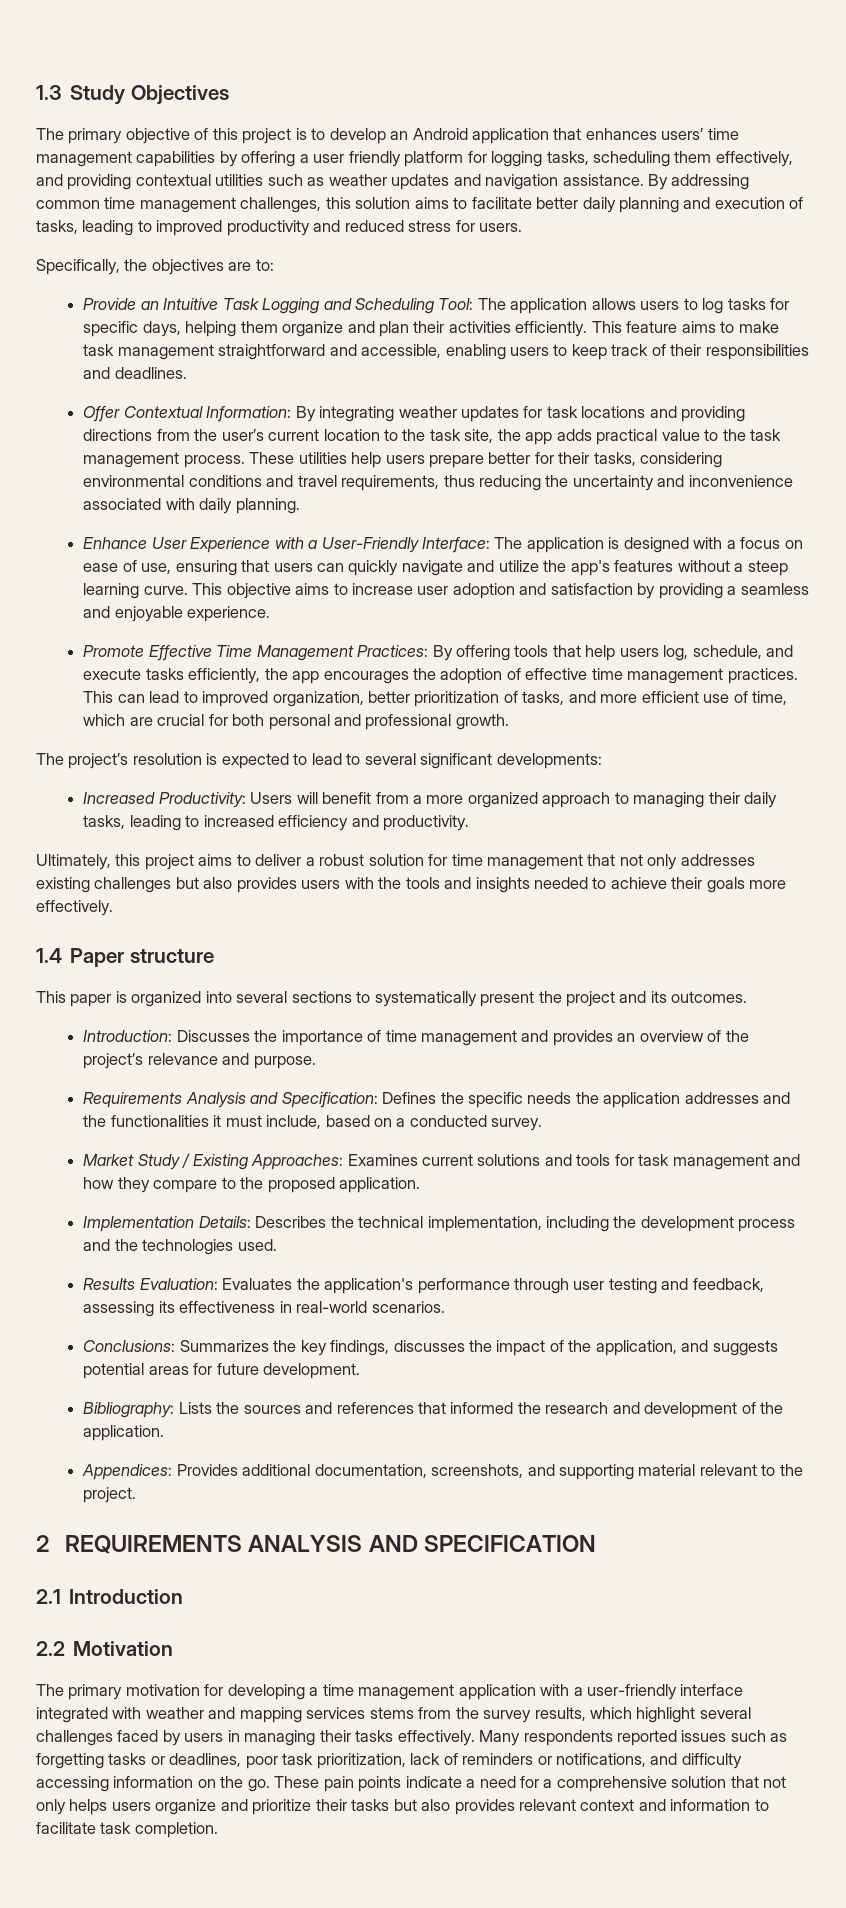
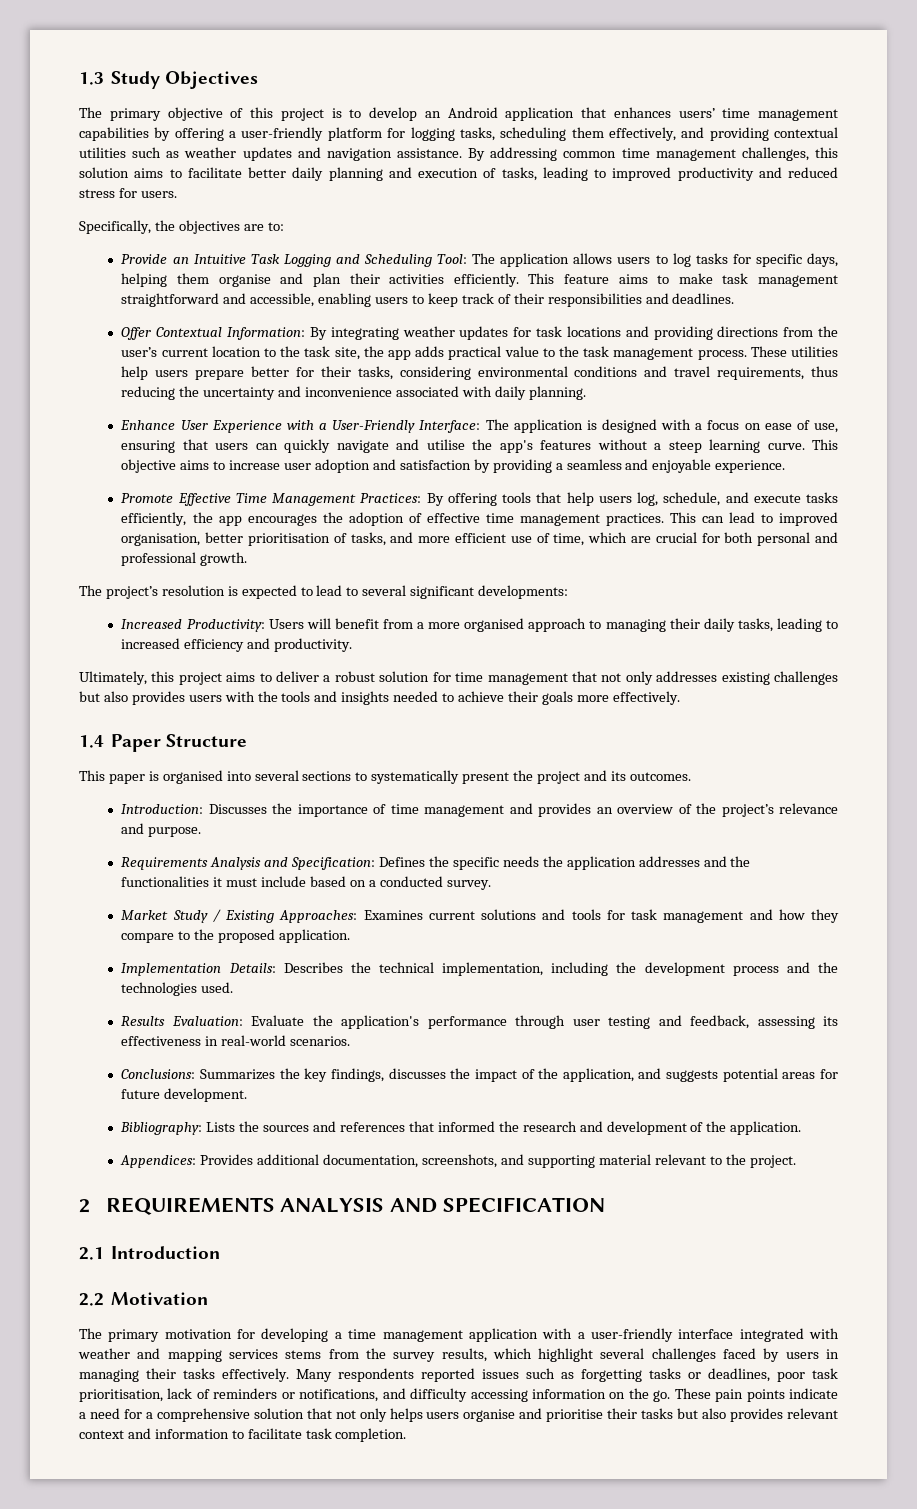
- The primary objective of this project is to develop an Android application that enhances users’ time management capabilities by offering a user friendly platform for logging tasks, scheduling them effectively, and providing contextual utilities such as weather updates and navigation assistance.
+ The primary objective of this project is to develop an Android application that enhances users’ time management capabilities by offering a user-friendly platform for logging tasks, scheduling them effectively, and providing contextual utilities such as weather updates and navigation assistance.
- Provide an Intuitive Task Logging and Scheduling Tool: The application allows users to log tasks for specific days, helping them organize and plan their activities efficiently.
+ Provide an Intuitive Task Logging and Scheduling Tool: The application allows users to log tasks for specific days, helping them organise and plan their activities efficiently.
- Enhance User Experience with a User-Friendly Interface: The application is designed with a focus on ease of use, ensuring that users can quickly navigate and utilize the app's features without a steep learning curve.
+ Enhance User Experience with a User-Friendly Interface: The application is designed with a focus on ease of use, ensuring that users can quickly navigate and utilise the app's features without a steep learning curve.
- This can lead to improved organization, better prioritization of tasks, and more efficient use of time, which are crucial for both personal and professional growth.
+ This can lead to improved organisation, better prioritisation of tasks, and more efficient use of time, which are crucial for both personal and professional growth.
- Increased Productivity: Users will benefit from a more organized approach to managing their daily tasks, leading to increased efficiency and productivity.
+ Increased Productivity: Users will benefit from a more organised approach to managing their daily tasks, leading to increased efficiency and productivity.
- 1.4 Paper structure
+ 1.4 Paper Structure
- This paper is organized into several sections to systematically present the project and its outcomes.
+ This paper is organised into several sections to systematically present the project and its outcomes.
- Requirements Analysis and Specification: Defines the specific needs the application addresses and the functionalities it must include, based on a conducted survey.
+ Requirements Analysis and Specification: Defines the specific needs the application addresses and the functionalities it must include based on a conducted survey.
- Results Evaluation: Evaluates the application's performance through user testing and feedback, assessing its effectiveness in real-world scenarios.
+ Results Evaluation: Evaluate the application's performance through user testing and feedback, assessing its effectiveness in real-world scenarios.
- Many respondents reported issues such as forgetting tasks or deadlines, poor task prioritization, lack of reminders or notifications, and difficulty accessing information on the go.
+ Many respondents reported issues such as forgetting tasks or deadlines, poor task prioritisation, lack of reminders or notifications, and difficulty accessing information on the go.
- These pain points indicate a need for a comprehensive solution that not only helps users organize and prioritize their tasks but also provides relevant context and information to facilitate task completion.
+ These pain points indicate a need for a comprehensive solution that not only helps users organise and prioritise their tasks but also provides relevant context and information to facilitate task completion.

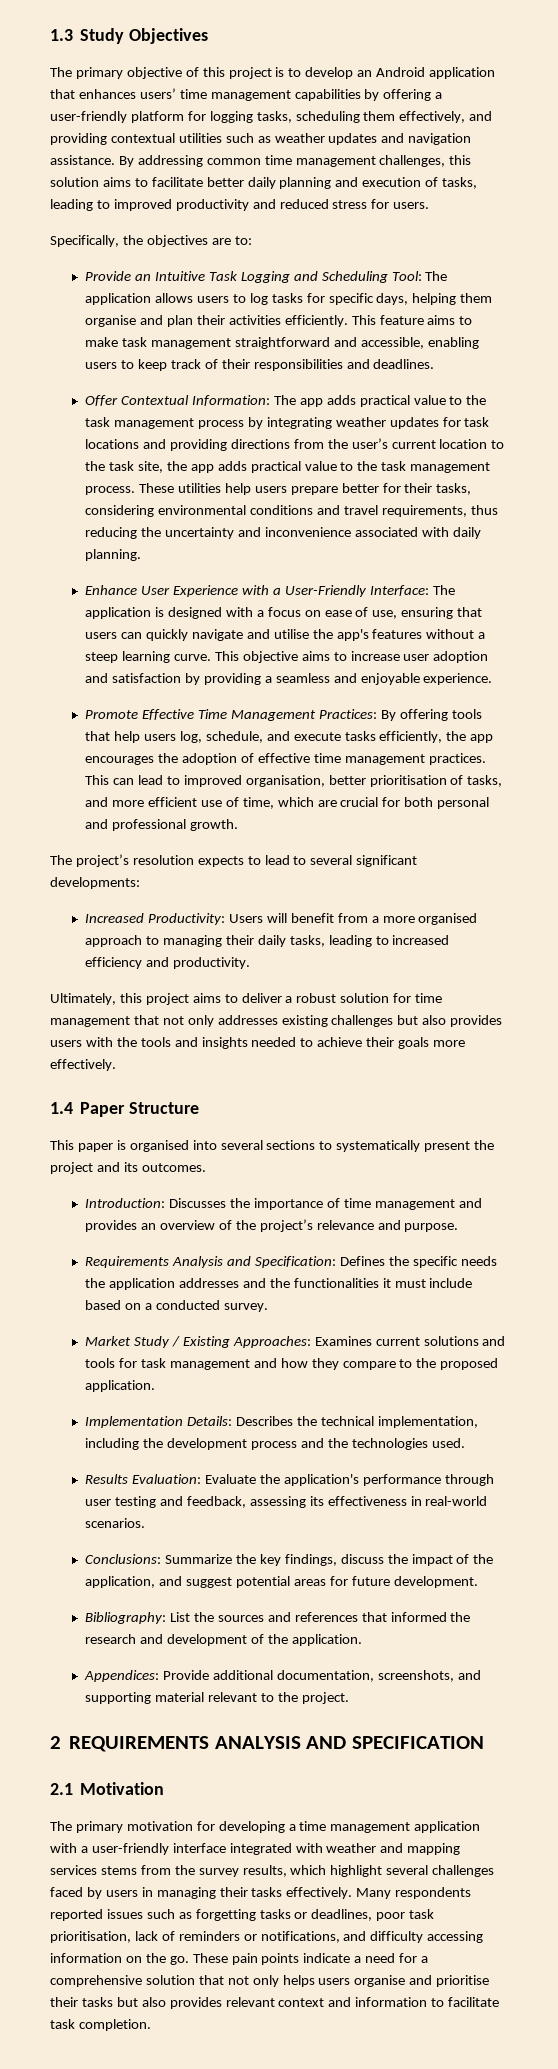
- Offer Contextual Information: By integrating weather updates for task locations and providing directions from the user’s current location to the task site, the app adds practical value to the task management process.
+ Offer Contextual Information: The app adds practical value to the task management process by integrating weather updates for task locations and providing directions from the user’s current location to the task site, the app adds practical value to the task management process.
- The project’s resolution is expected to lead to several significant developments:
+ The project’s resolution expects to lead to several significant developments:
- Conclusions: Summarizes the key findings, discusses the impact of the application, and suggests potential areas for future development.
+ Conclusions: Summarize the key findings, discuss the impact of the application, and suggest potential areas for future development.
- Bibliography: Lists the sources and references that informed the research and development of the application.
+ Bibliography: List the sources and references that informed the research and development of the application.
- Appendices: Provides additional documentation, screenshots, and supporting material relevant to the project.
+ Appendices: Provide additional documentation, screenshots, and supporting material relevant to the project.
- 2.1 Introduction
- 2.2 Motivation
+ 2.1 Motivation

